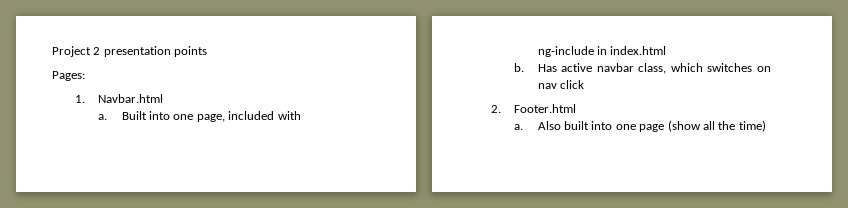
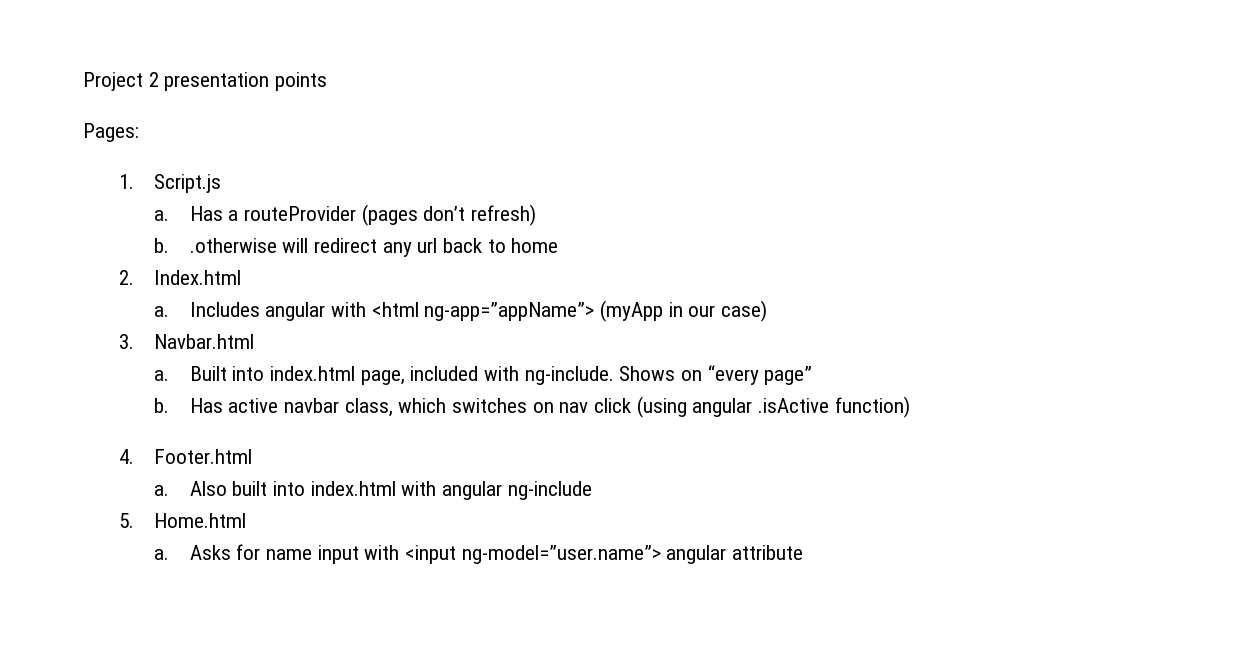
- 1. Navbar.html
+ 1. Script.js
+ a. Has a routeProvider (pages don’t refresh)
+ b. .otherwise will redirect any url back to home
+ 2. Index.html
+ a. Includes angular with <html ng-app=”appName”> (myApp in our case)
+ 3. Navbar.html
- Built into one page, included with ng-include in index.html
+ Built into index.html page, included with ng-include. Shows on “every page”
- Has active navbar class, which switches on nav click
- 2. Footer.html
+ Has active navbar class, which switches on nav click (using angular .isActive function)
+ 4. Footer.html
- Also built into one page (show all the time)
+ Also built into index.html with angular ng-include
+ 5. Home.html
+ a. Asks for name input with <input ng-model=”user.name”> angular attribute

